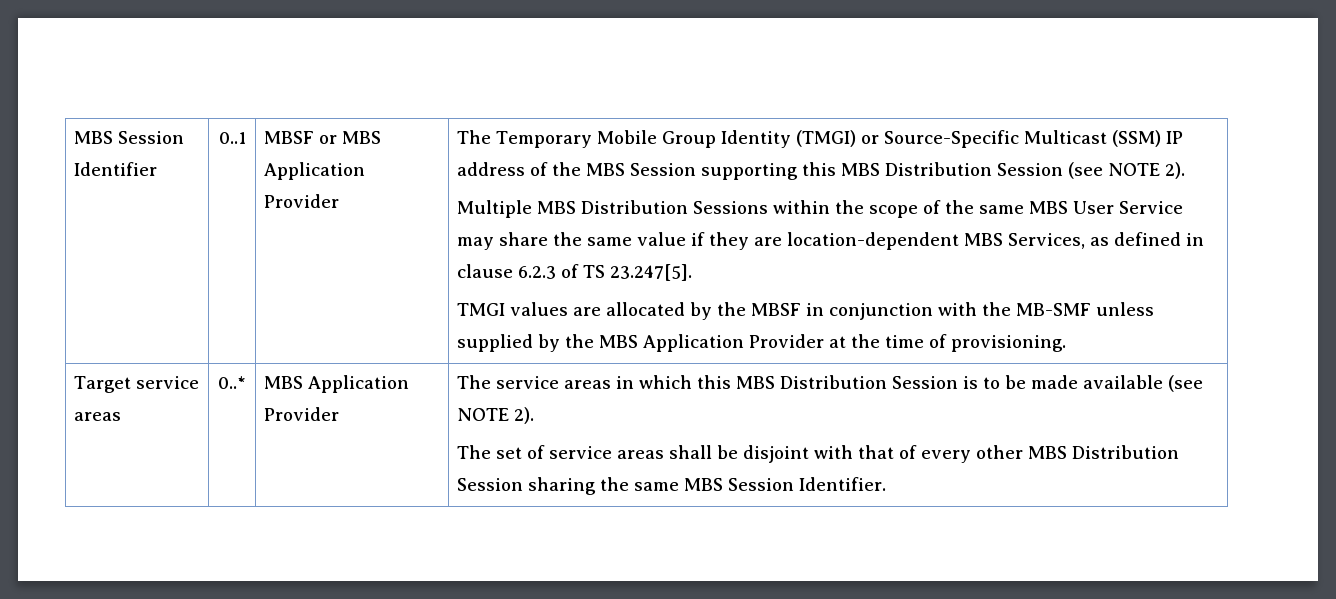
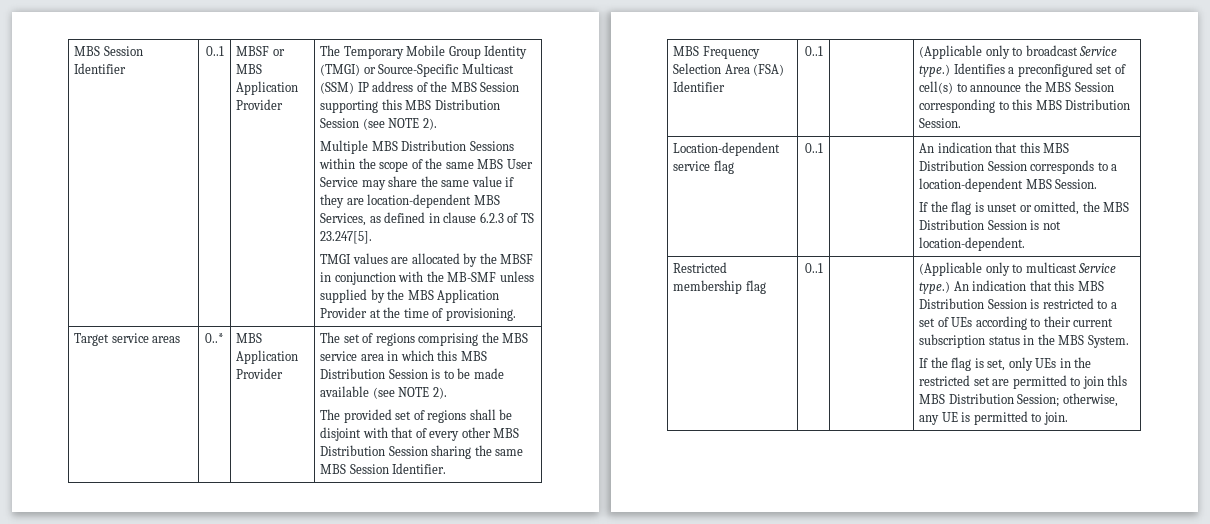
- The service areas in which this MBS Distribution Session is to be made available (see NOTE 2).
+ The set of regions comprising the MBS service area in which this MBS Distribution Session is to be made available (see NOTE 2).
- The set of service areas shall be disjoint with that of every other MBS Distribution Session sharing the same MBS Session Identifier.
+ The provided set of regions shall be disjoint with that of every other MBS Distribution Session sharing the same MBS Session Identifier.
+ MBS Frequency Selection Area (FSA) Identifier | 0..1 | | (Applicable only to broadcast Service type.) Identifies a preconfigured set of cell(s) to announce the MBS Session corresponding to this MBS Distribution Session.
+ Location-dependent service flag | 0..1 | | An indication that this MBS Distribution Session corresponds to a location-dependent MBS Session.
+ If the flag is unset or omitted, the MBS Distribution Session is not location-dependent.
+ Restricted membership flag | 0..1 | | (Applicable only to multicast Service type.) An indication that this MBS Distribution Session is restricted to a set of UEs according to their current subscription status in the MBS System.
+ If the flag is set, only UEs in the restricted set are permitted to join thls MBS Distribution Session; otherwise, any UE is permitted to join.

